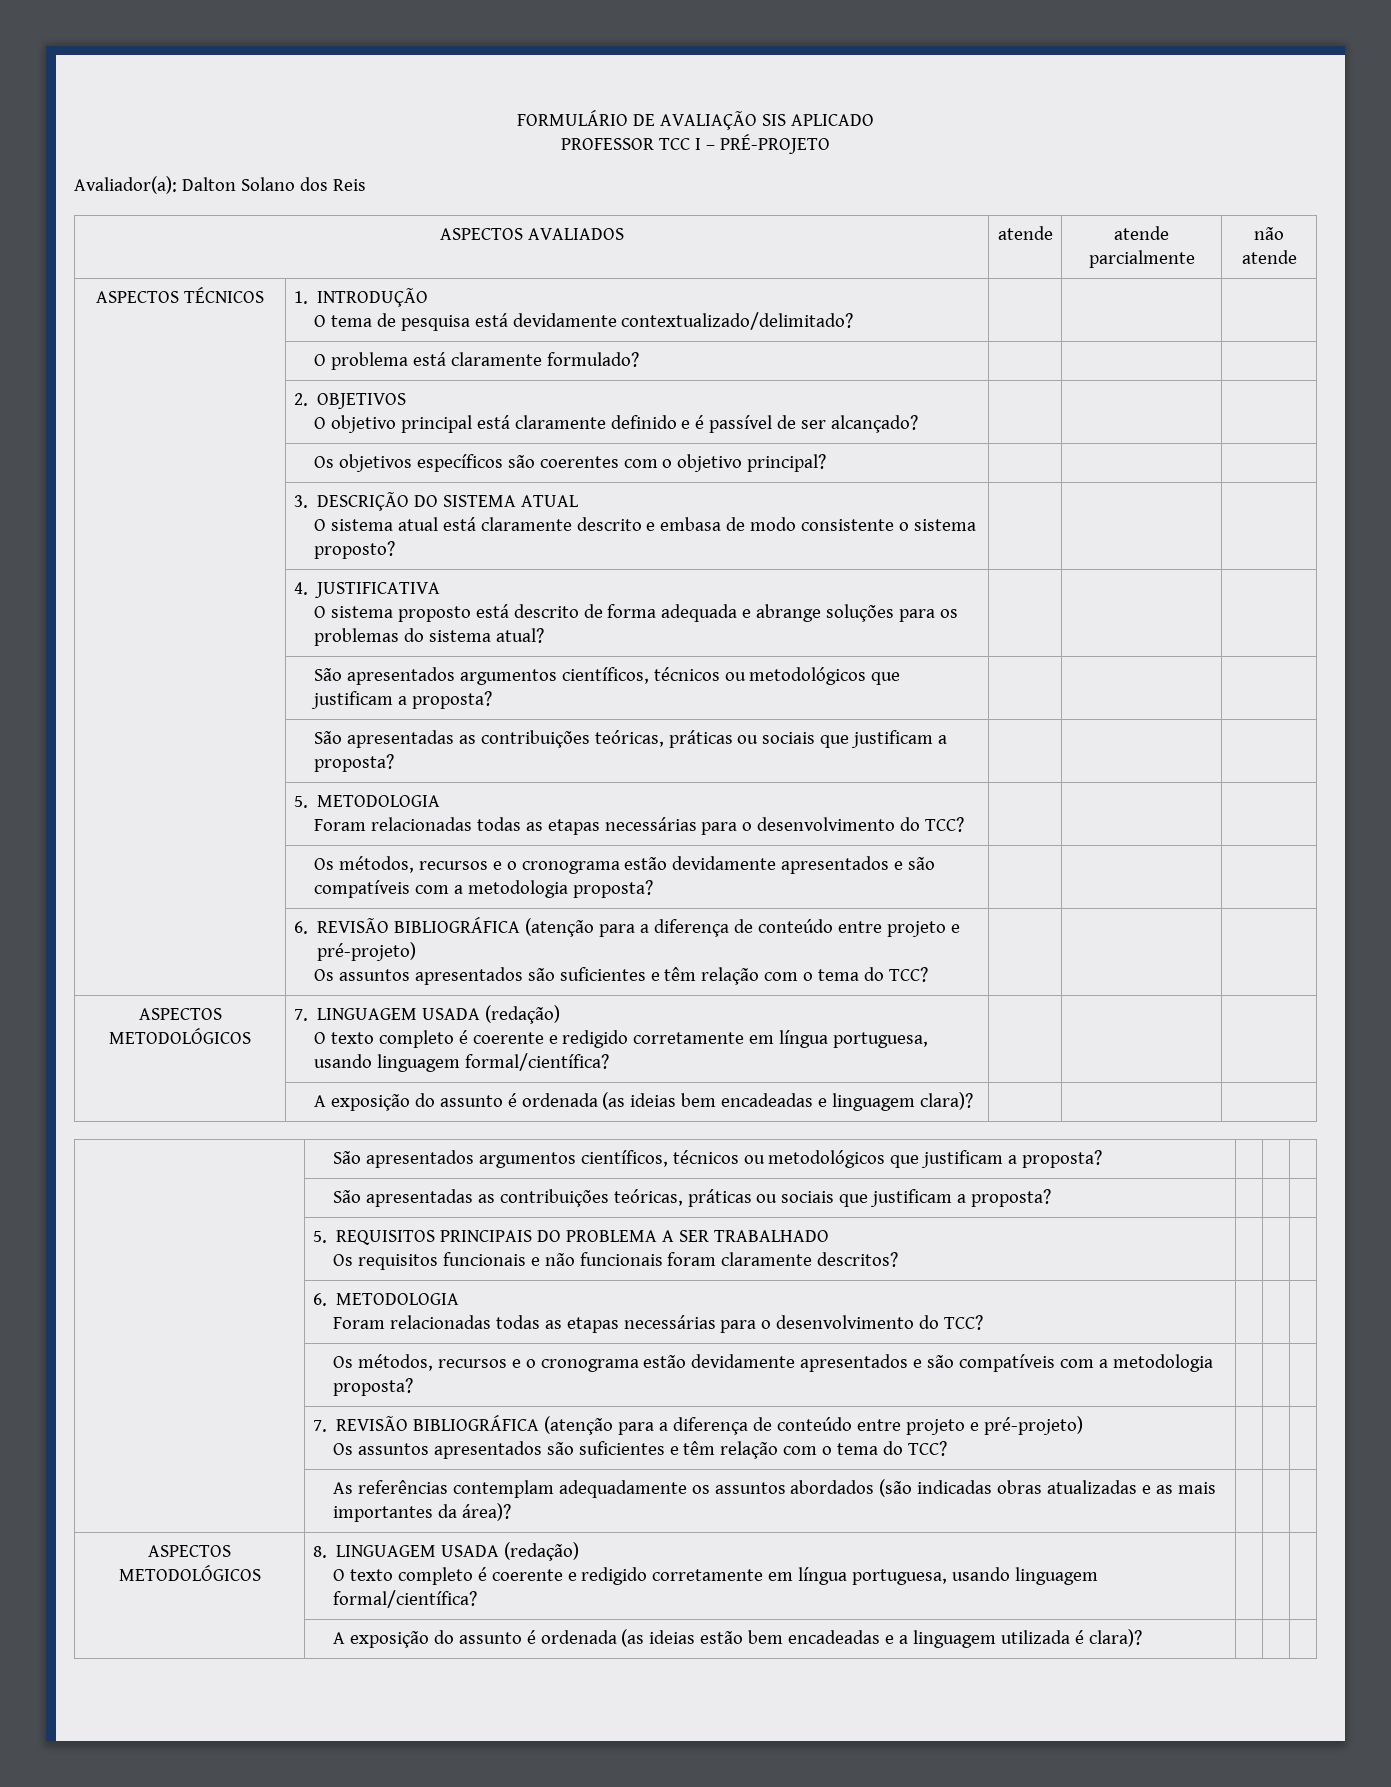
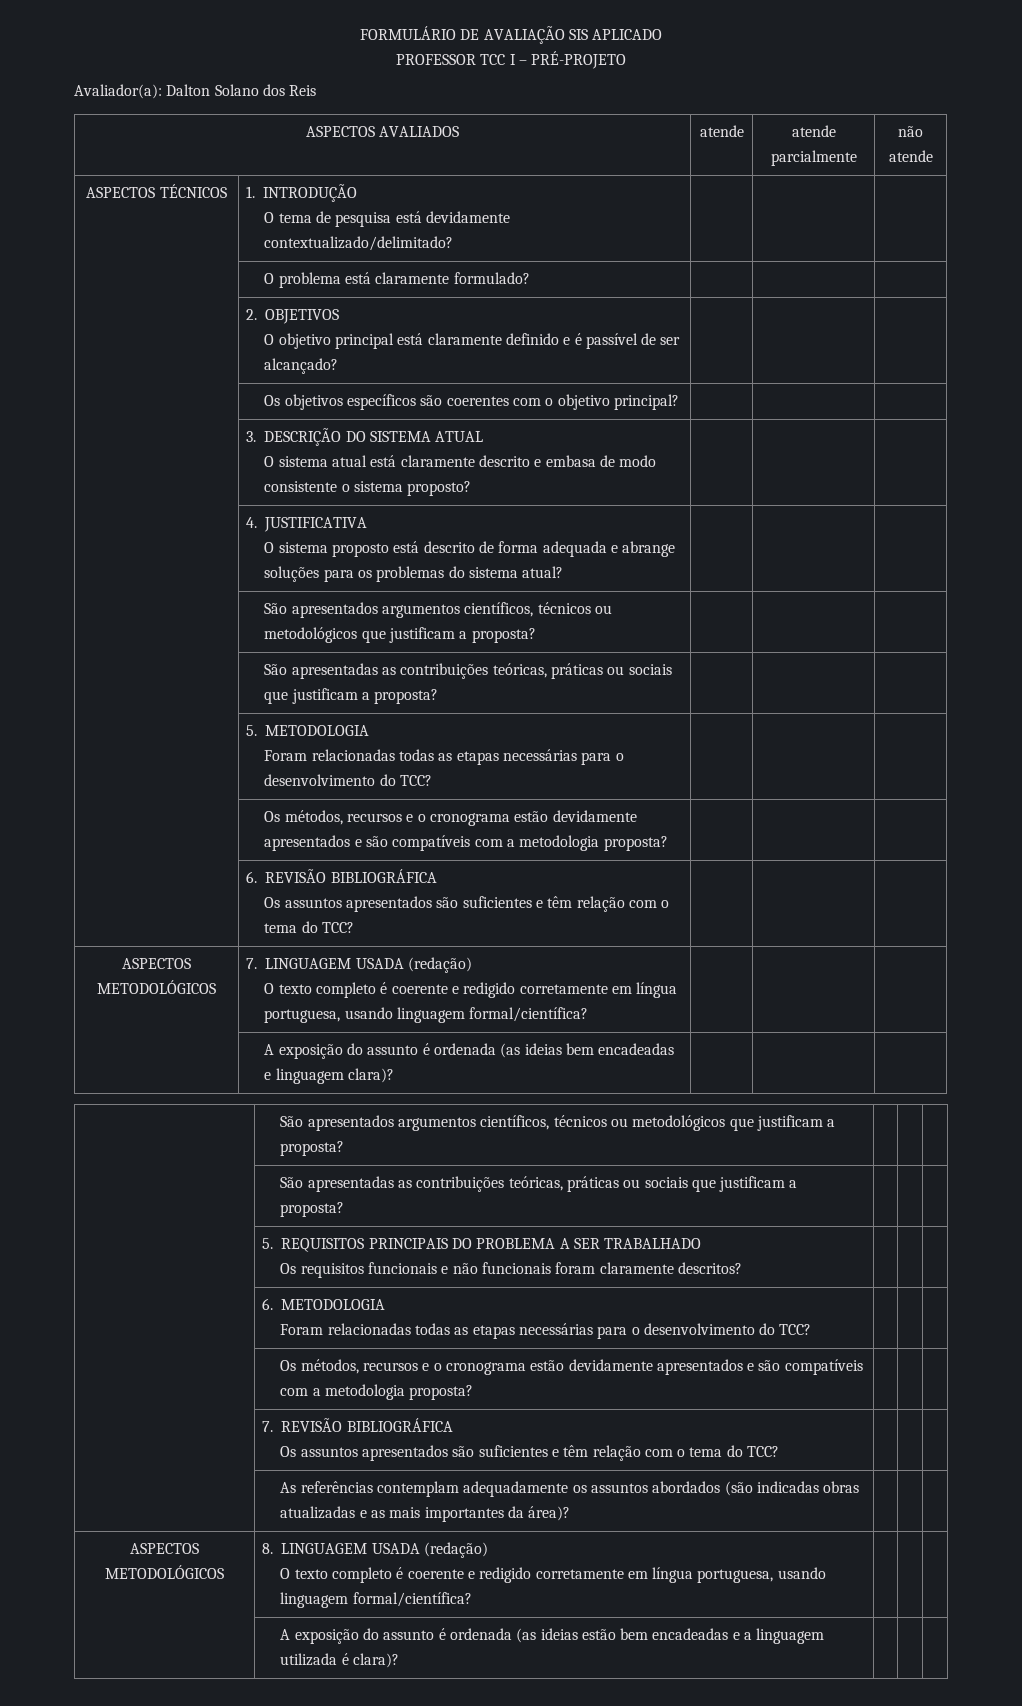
- | 6. REVISÃO BIBLIOGRÁFICA (atenção para a diferença de conteúdo entre projeto e pré-projeto)
+ | 6. REVISÃO BIBLIOGRÁFICA
- | 7. REVISÃO BIBLIOGRÁFICA (atenção para a diferença de conteúdo entre projeto e pré-projeto)
+ | 7. REVISÃO BIBLIOGRÁFICA

